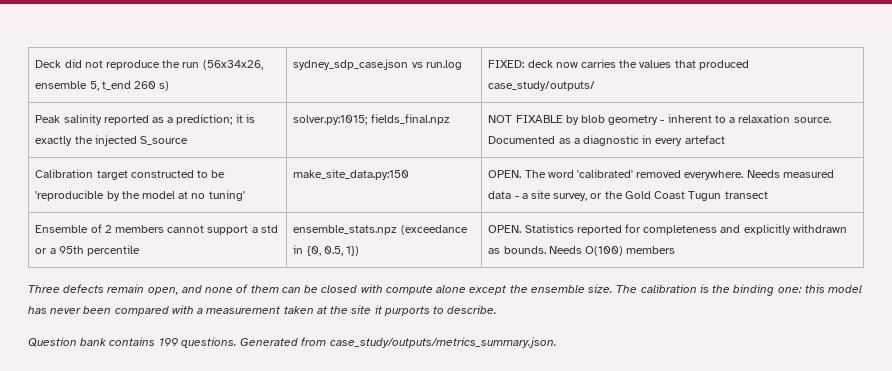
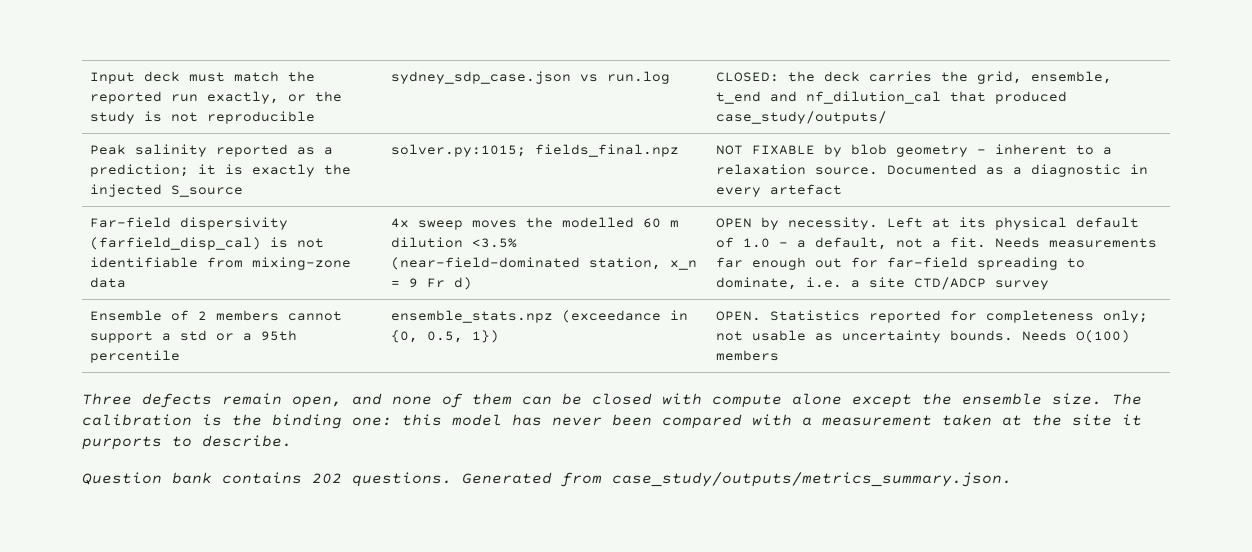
- Deck did not reproduce the run (56x34x26, ensemble 5, t_end 260 s) | sydney_sdp_case.json vs run.log | FIXED: deck now carries the values that produced case_study/outputs/
+ Input deck must match the reported run exactly, or the study is not reproducible | sydney_sdp_case.json vs run.log | CLOSED: the deck carries the grid, ensemble, t_end and nf_dilution_cal that produced case_study/outputs/
- Calibration target constructed to be 'reproducible by the model at no tuning' | make_site_data.py:150 | OPEN. The word 'calibrated' removed everywhere. Needs measured data - a site survey, or the Gold Coast Tugun transect
+ Far-field dispersivity (farfield_disp_cal) is not identifiable from mixing-zone data | 4x sweep moves the modelled 60 m dilution <3.5% (near-field-dominated station, x_n = 9 Fr d) | OPEN by necessity. Left at its physical default of 1.0 - a default, not a fit. Needs measurements far enough out for far-field spreading to dominate, i.e. a site CTD/ADCP survey
- Ensemble of 2 members cannot support a std or a 95th percentile | ensemble_stats.npz (exceedance in {0, 0.5, 1}) | OPEN. Statistics reported for completeness and explicitly withdrawn as bounds. Needs O(100) members
+ Ensemble of 2 members cannot support a std or a 95th percentile | ensemble_stats.npz (exceedance in {0, 0.5, 1}) | OPEN. Statistics reported for completeness only; not usable as uncertainty bounds. Needs O(100) members
- Question bank contains 199 questions.
+ Question bank contains 202 questions.

